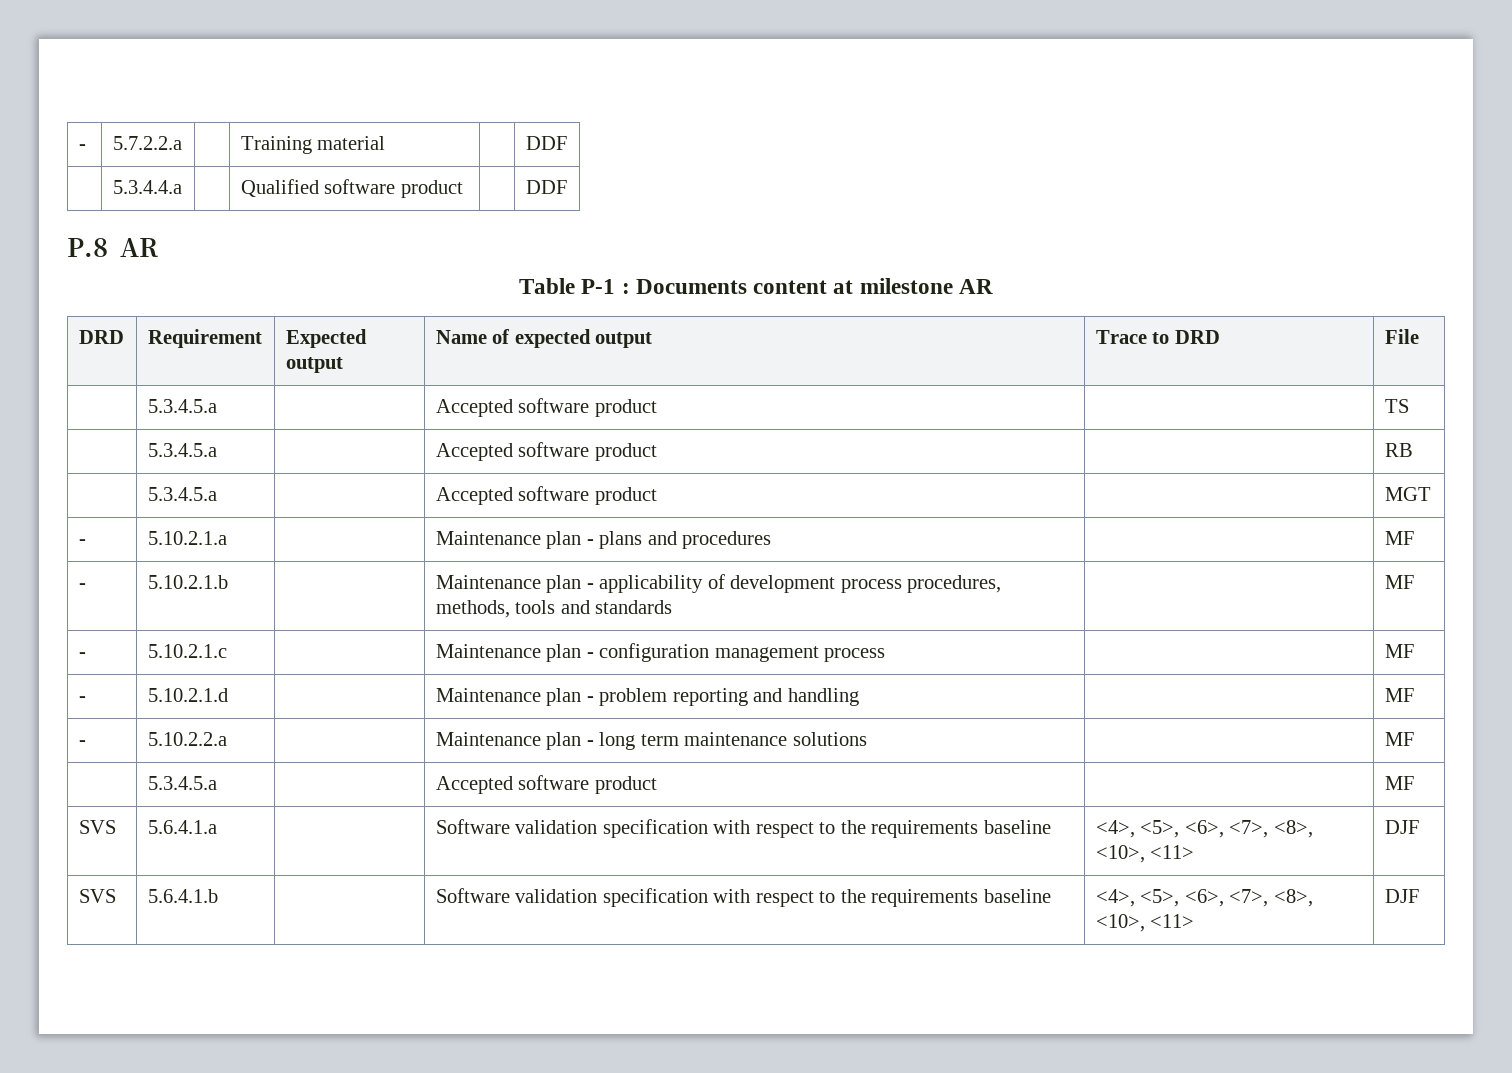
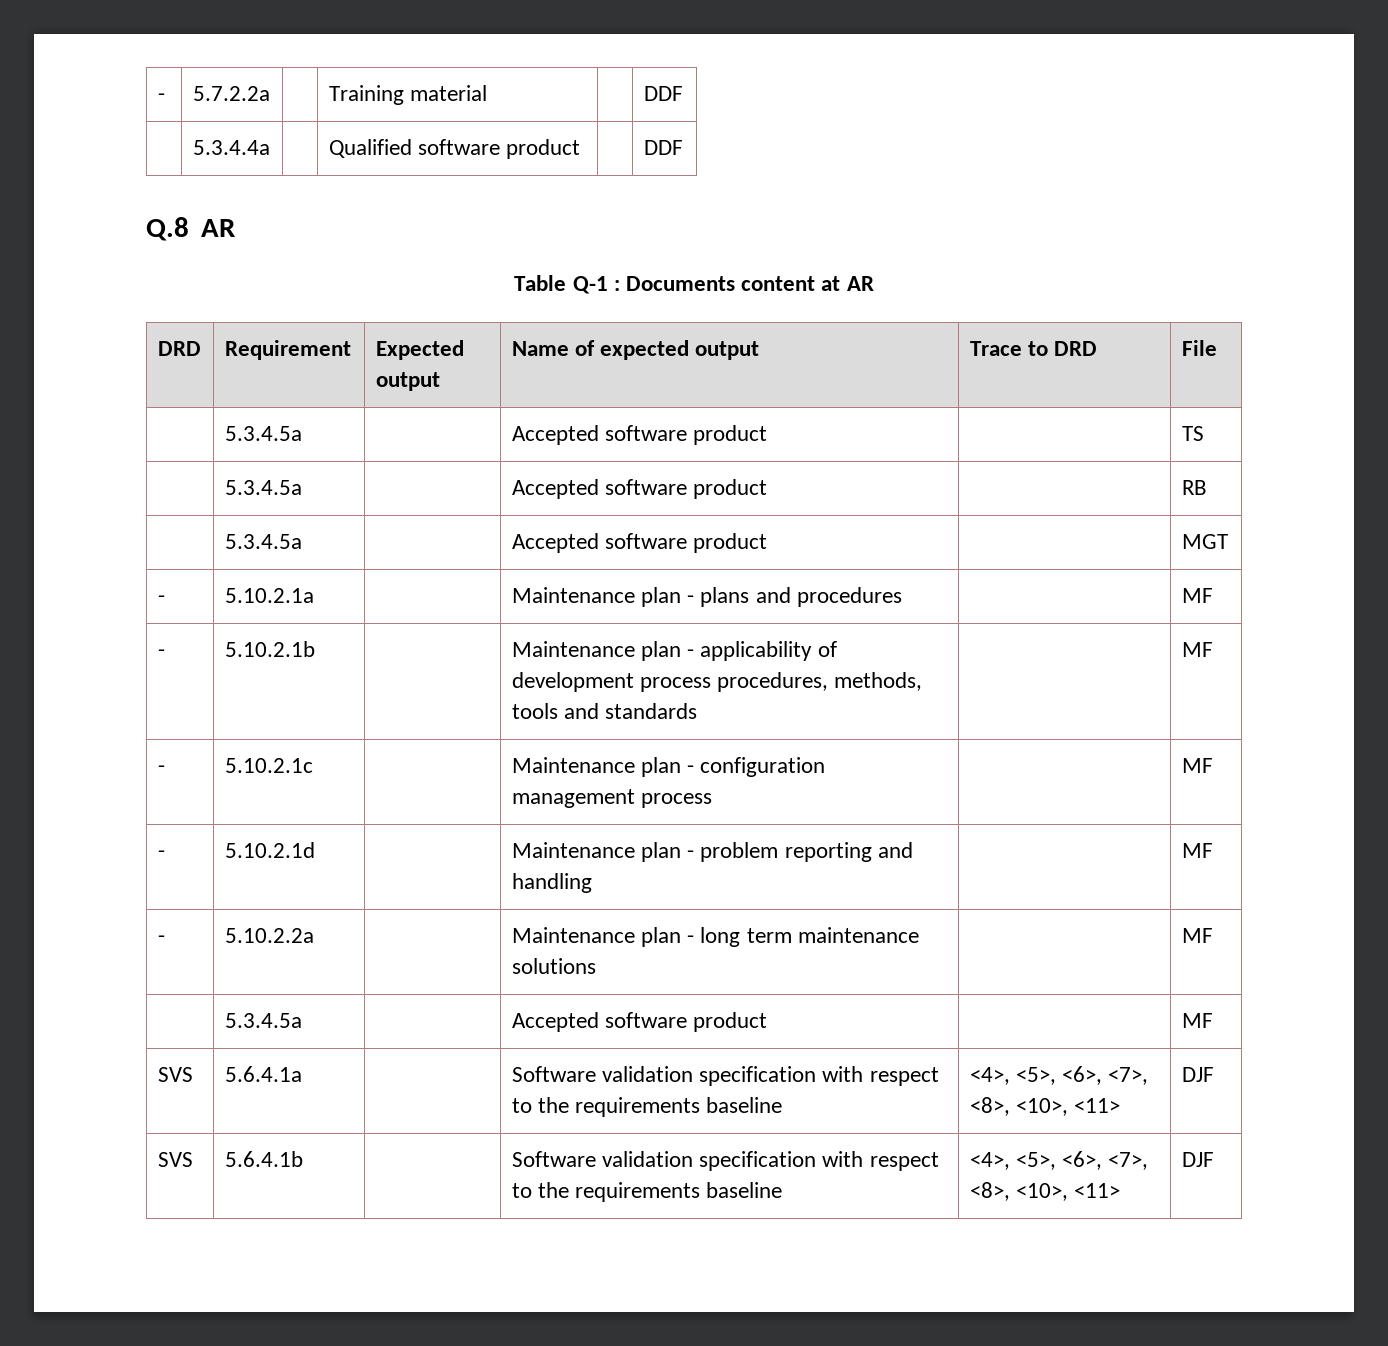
- - | 5.7.2.2.a | | Training material | | DDF
+ - | 5.7.2.2a | | Training material | | DDF
- | 5.3.4.4.a | | Qualified software product | | DDF
+ | 5.3.4.4a | | Qualified software product | | DDF
- P.8 AR
+ Q.8 AR
- Table P-1 : Documents content at milestone AR
+ Table Q-1 : Documents content at AR
- | 5.3.4.5.a | | Accepted software product | | TS
+ | 5.3.4.5a | | Accepted software product | | TS
- | 5.3.4.5.a | | Accepted software product | | RB
+ | 5.3.4.5a | | Accepted software product | | RB
- | 5.3.4.5.a | | Accepted software product | | MGT
+ | 5.3.4.5a | | Accepted software product | | MGT
- - | 5.10.2.1.a | | Maintenance plan - plans and procedures | | MF
+ - | 5.10.2.1a | | Maintenance plan - plans and procedures | | MF
- - | 5.10.2.1.b | | Maintenance plan - applicability of development process procedures, methods, tools and standards | | MF
+ - | 5.10.2.1b | | Maintenance plan - applicability of development process procedures, methods, tools and standards | | MF
- - | 5.10.2.1.c | | Maintenance plan - configuration management process | | MF
+ - | 5.10.2.1c | | Maintenance plan - configuration management process | | MF
- - | 5.10.2.1.d | | Maintenance plan - problem reporting and handling | | MF
+ - | 5.10.2.1d | | Maintenance plan - problem reporting and handling | | MF
- - | 5.10.2.2.a | | Maintenance plan - long term maintenance solutions | | MF
+ - | 5.10.2.2a | | Maintenance plan - long term maintenance solutions | | MF
- | 5.3.4.5.a | | Accepted software product | | MF
+ | 5.3.4.5a | | Accepted software product | | MF
- SVS | 5.6.4.1.a | | Software validation specification with respect to the requirements baseline | <4>, <5>, <6>, <7>, <8>, <10>, <11> | DJF
+ SVS | 5.6.4.1a | | Software validation specification with respect to the requirements baseline | <4>, <5>, <6>, <7>, <8>, <10>, <11> | DJF
- SVS | 5.6.4.1.b | | Software validation specification with respect to the requirements baseline | <4>, <5>, <6>, <7>, <8>, <10>, <11> | DJF
+ SVS | 5.6.4.1b | | Software validation specification with respect to the requirements baseline | <4>, <5>, <6>, <7>, <8>, <10>, <11> | DJF

